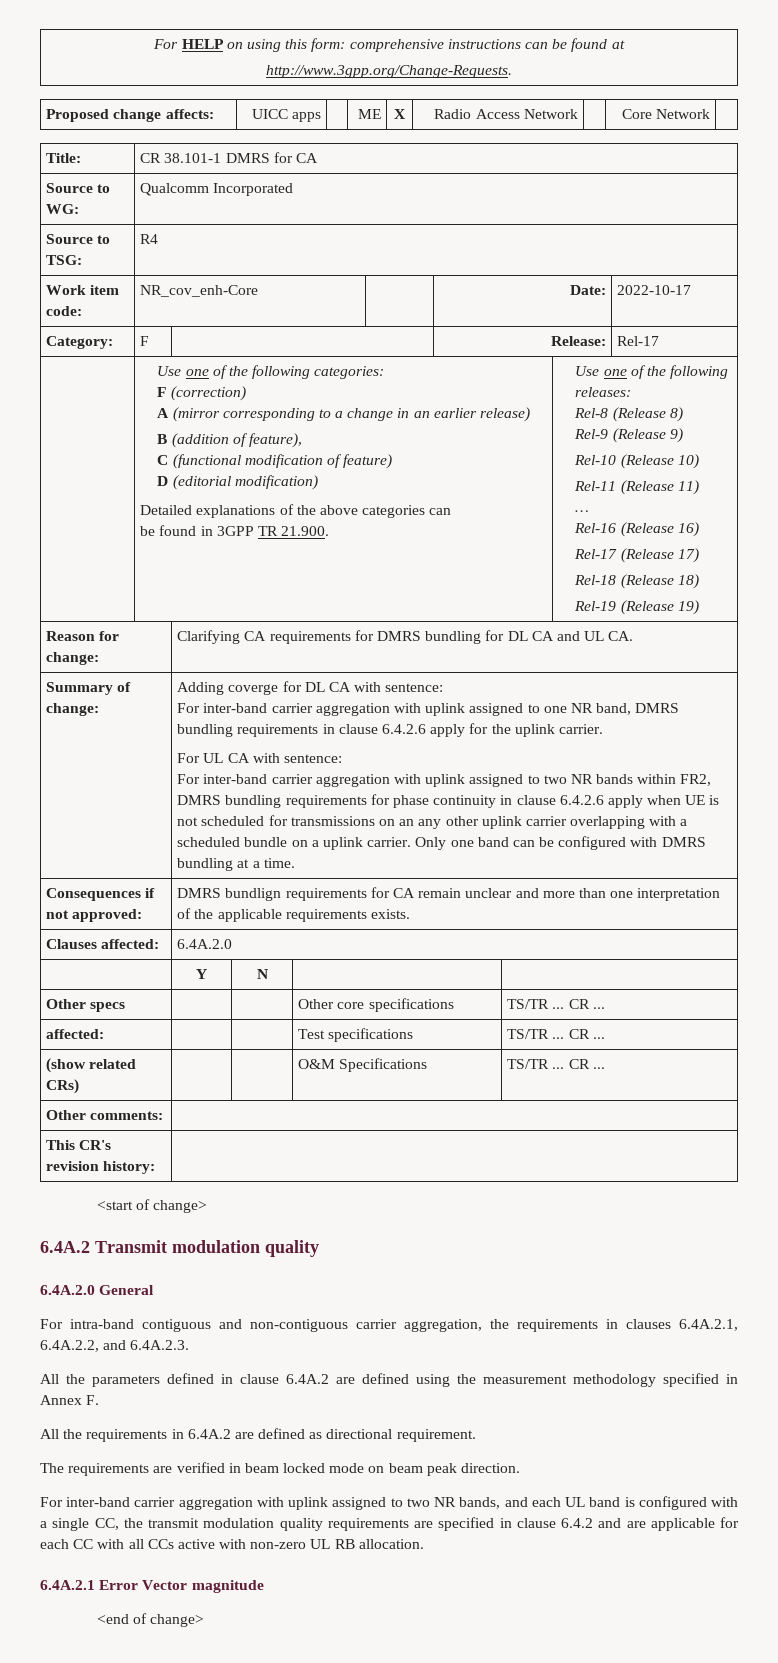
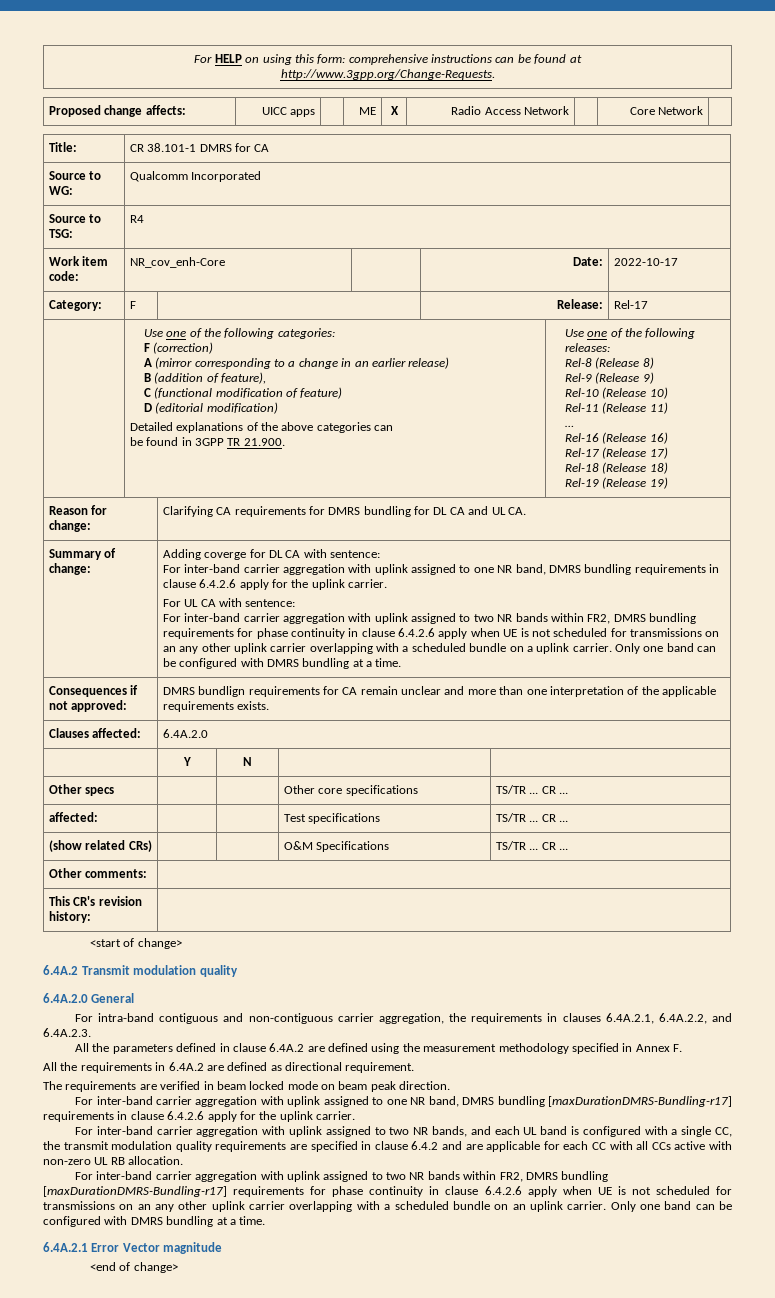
+ For inter-band carrier aggregation with uplink assigned to one NR band, DMRS bundling [maxDurationDMRS-Bundling-r17] requirements in clause 6.4.2.6 apply for the uplink carrier.
+ For inter-band carrier aggregation with uplink assigned to two NR bands within FR2, DMRS bundling [maxDurationDMRS-Bundling-r17] requirements for phase continuity in clause 6.4.2.6 apply when UE is not scheduled for transmissions on an any other uplink carrier overlapping with a scheduled bundle on an uplink carrier. Only one band can be configured with DMRS bundling at a time.

